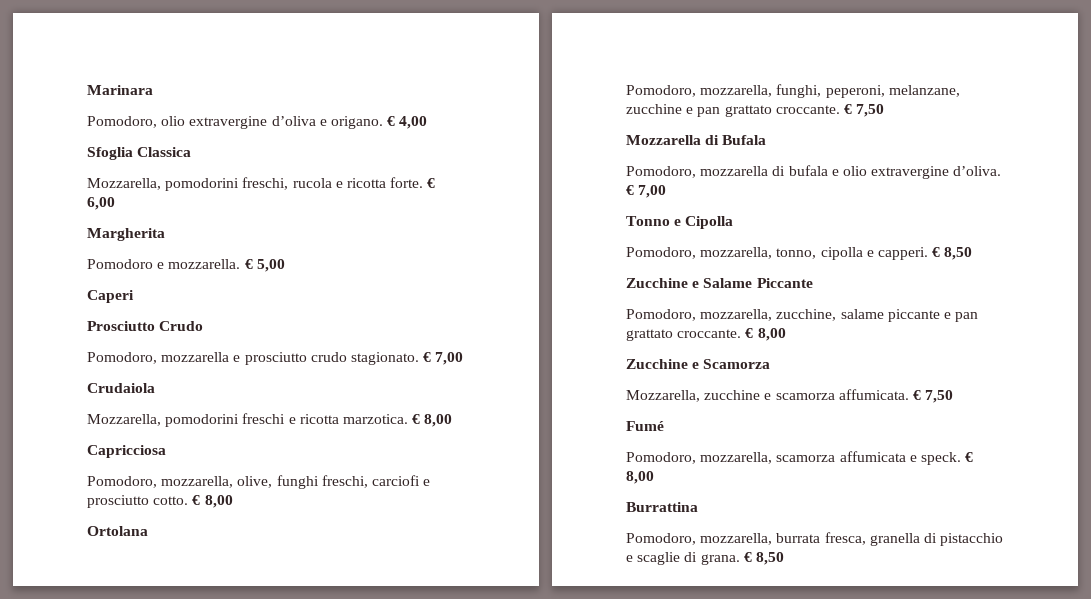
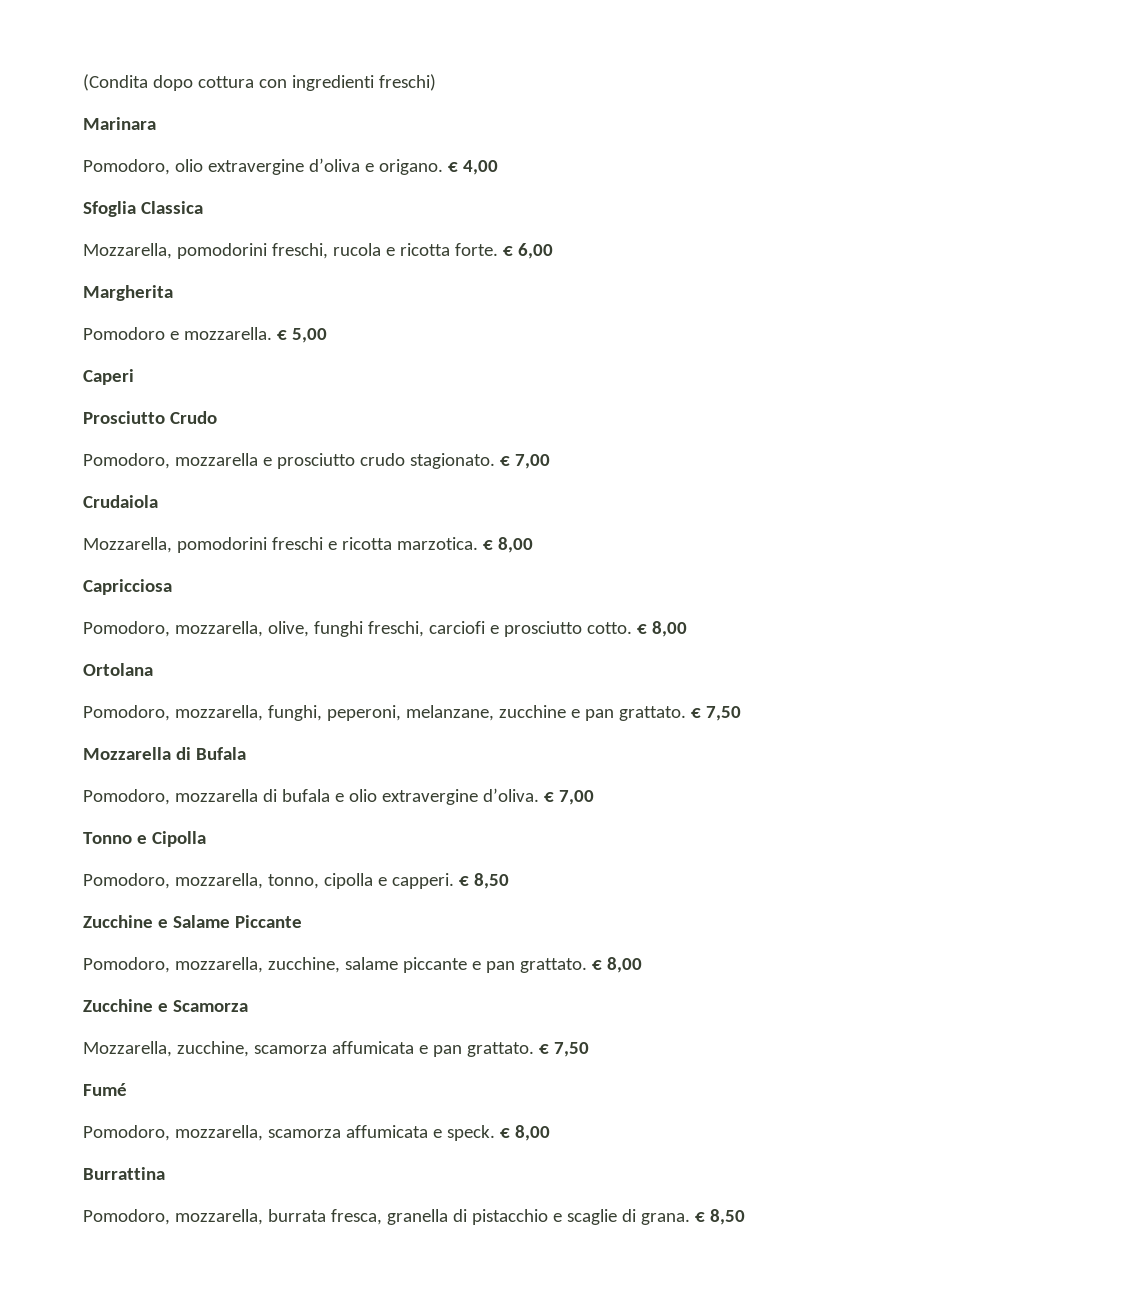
+ (Condita dopo cottura con ingredienti freschi)
- Pomodoro, mozzarella, funghi, peperoni, melanzane, zucchine e pan grattato croccante.
+ Pomodoro, mozzarella, funghi, peperoni, melanzane, zucchine e pan grattato.
- Pomodoro, mozzarella, zucchine, salame piccante e pan grattato croccante.
+ Pomodoro, mozzarella, zucchine, salame piccante e pan grattato.
- Mozzarella, zucchine e scamorza affumicata.
+ Mozzarella, zucchine, scamorza affumicata e pan grattato.

